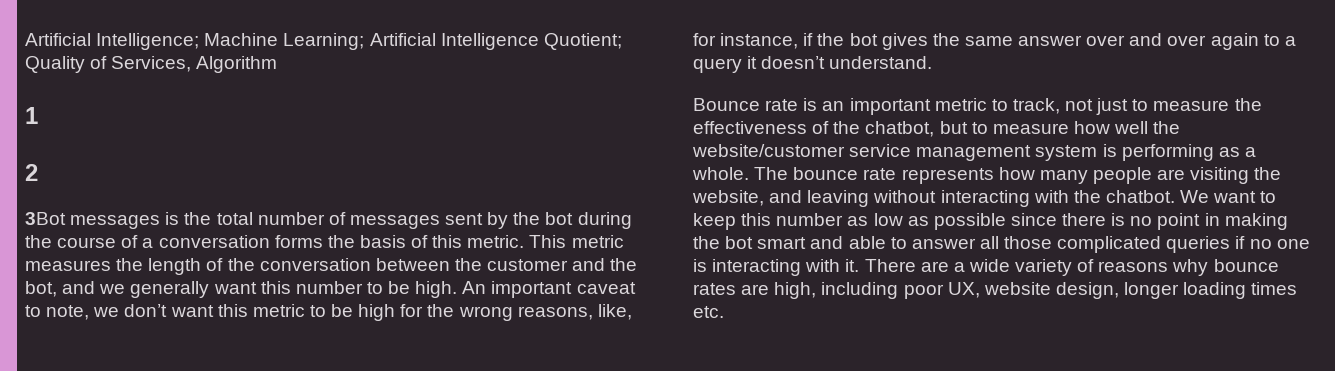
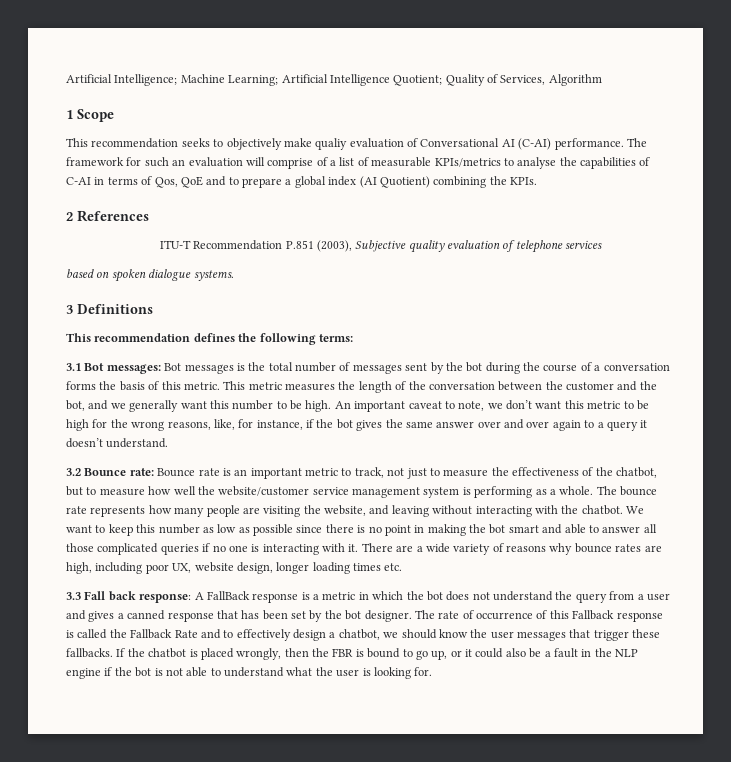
- 1
- 2
- 3Bot messages is the total number of messages sent by the bot during the course of a conversation forms the basis of this metric.
+ 1 Scope
+ This recommendation seeks to objectively make qualiy evaluation of Conversational AI (C-AI) performance. The framework for such an evaluation will comprise of a list of measurable KPIs/metrics to analyse the capabilities of C-AI in terms of Qos, QoE and to prepare a global index (AI Quotient) combining the KPIs.
+ 2 References
+ ITU-T Recommendation P.851 (2003), Subjective quality evaluation of telephone services
+ based on spoken dialogue systems.
+ 3 Definitions
+ This recommendation defines the following terms:
+ 3.1 Bot messages: Bot messages is the total number of messages sent by the bot during the course of a conversation forms the basis of this metric.
- Bounce rate is an important metric to track, not just to measure the effectiveness of the chatbot, but to measure how well the website/customer service management system is performing as a whole.
+ 3.2 Bounce rate: Bounce rate is an important metric to track, not just to measure the effectiveness of the chatbot, but to measure how well the website/customer service management system is performing as a whole.
+ 3.3 Fall back response: A FallBack response is a metric in which the bot does not understand the query from a user and gives a canned response that has been set by the bot designer. The rate of occurrence of this Fallback response is called the Fallback Rate and to effectively design a chatbot, we should know the user messages that trigger these fallbacks. If the chatbot is placed wrongly, then the FBR is bound to go up, or it could also be a fault in the NLP engine if the bot is not able to understand what the user is looking for.

